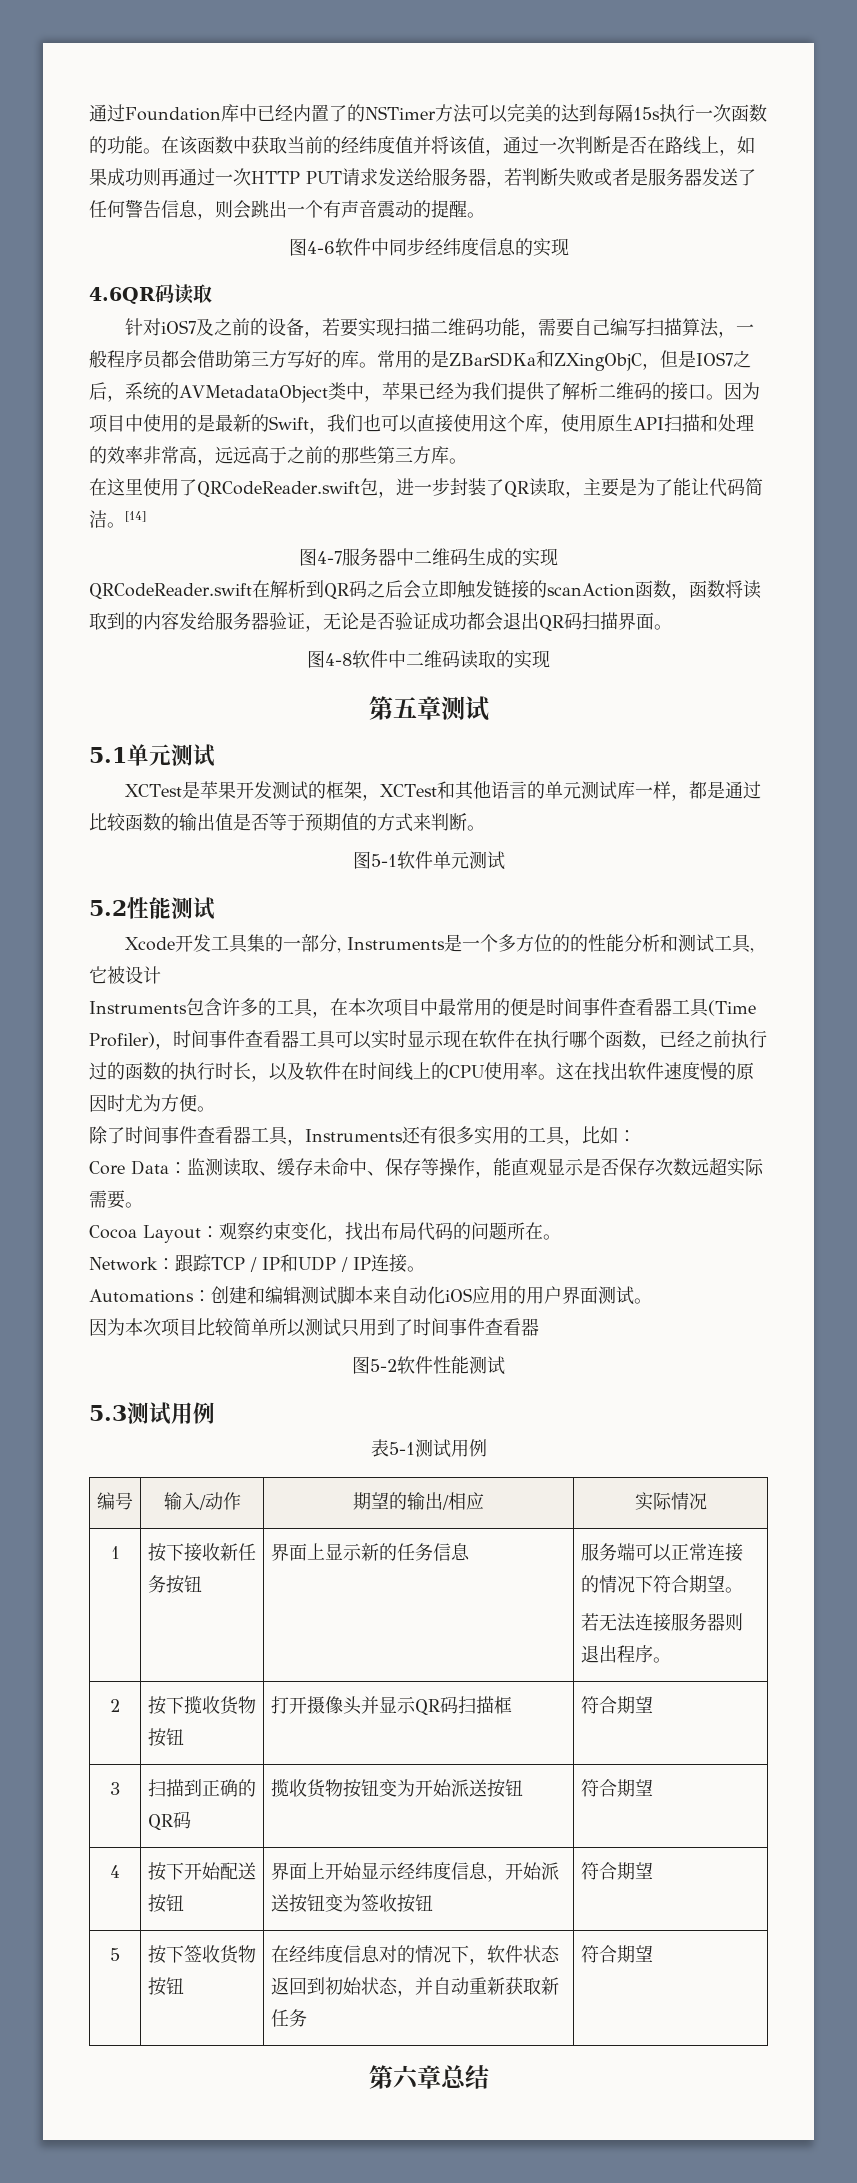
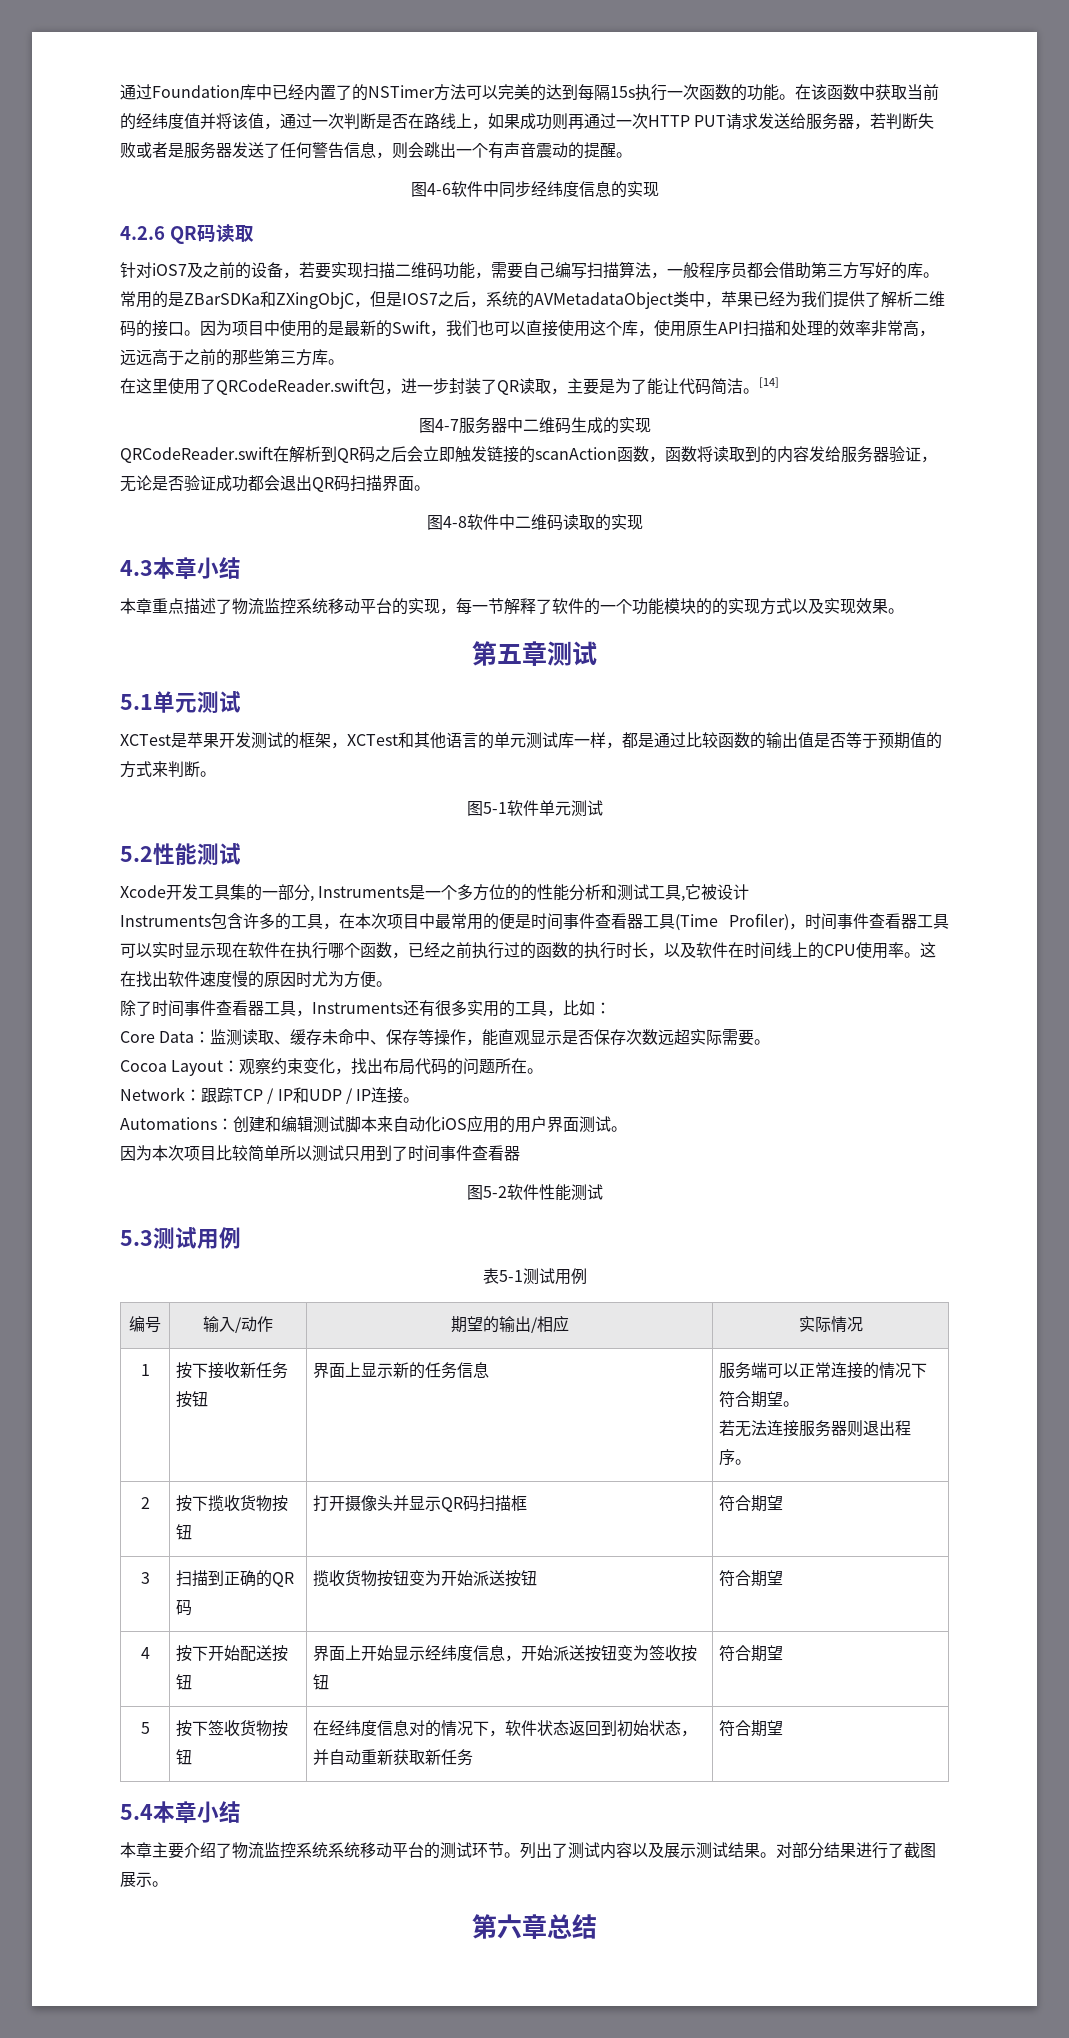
- 4.6QR码读取
+ 4.2.6 QR码读取
+ 4.3本章小结
+ 本章重点描述了物流监控系统移动平台的实现，每一节解释了软件的一个功能模块的的实现方式以及实现效果。
+ 5.4本章小结
+ 本章主要介绍了物流监控系统系统移动平台的测试环节。列出了测试内容以及展示测试结果。对部分结果进行了截图展示。

